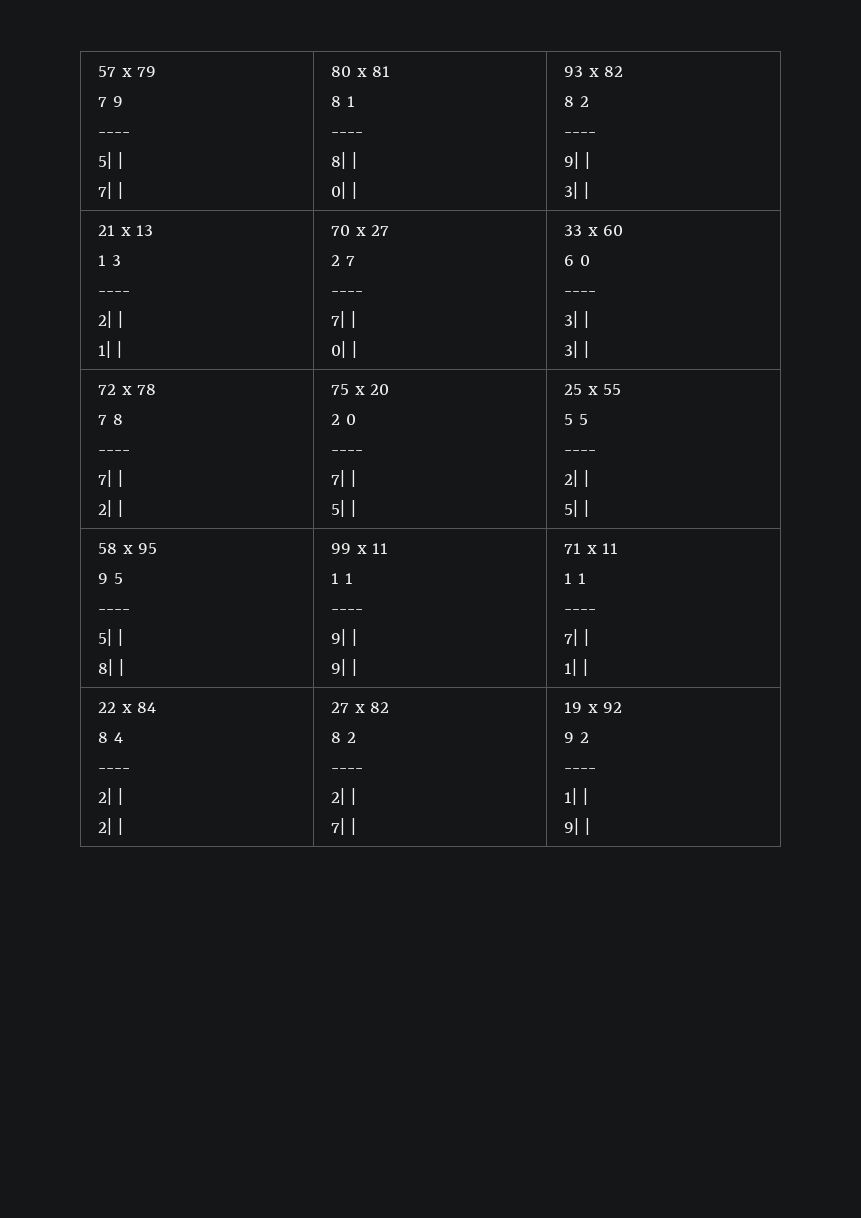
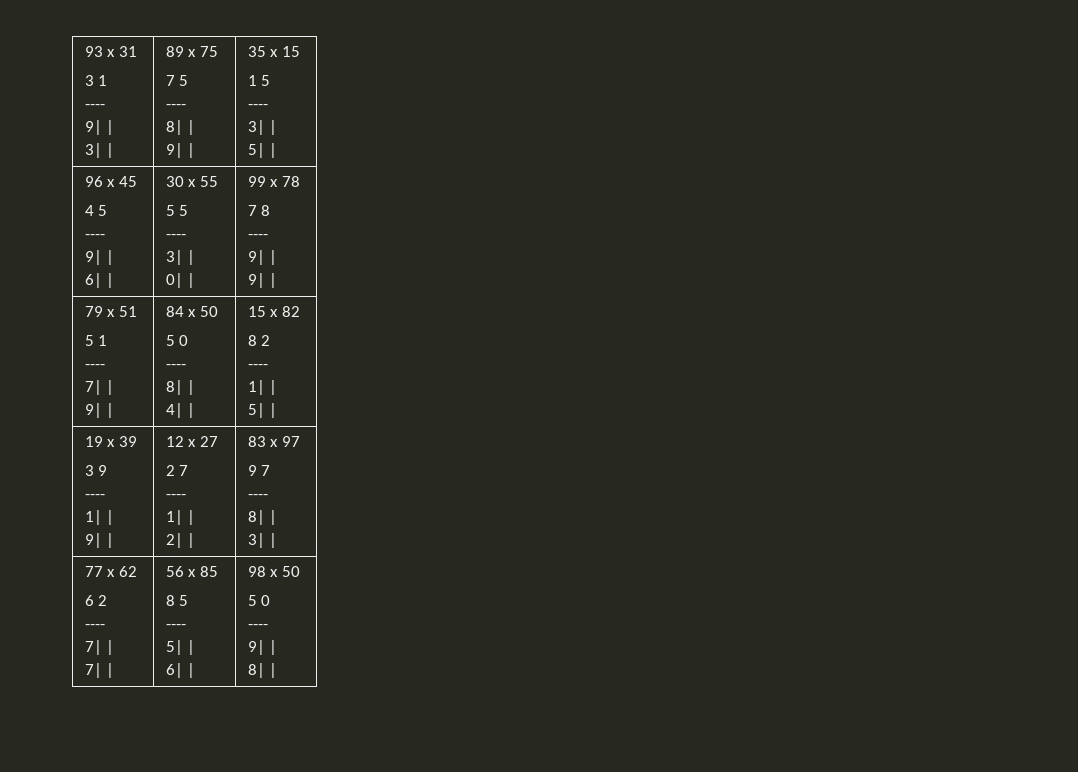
- 57 x 79
- 7 9
+ 93 x 31
+ 3 1
+ ----
+ 9| |
+ 3| | | 89 x 75
+ 7 5
+ ----
+ 8| |
+ 9| | | 35 x 15
+ 1 5
+ ----
+ 3| |
+ 5| |
+ 96 x 45
+ 4 5
+ ----
+ 9| |
+ 6| | | 30 x 55
+ 5 5
+ ----
+ 3| |
+ 0| | | 99 x 78
+ 7 8
+ ----
+ 9| |
+ 9| |
+ 79 x 51
+ 5 1
+ ----
+ 7| |
+ 9| | | 84 x 50
+ 5 0
+ ----
+ 8| |
+ 4| | | 15 x 82
+ 8 2
+ ----
+ 1| |
+ 5| |
+ 19 x 39
+ 3 9
+ ----
+ 1| |
+ 9| | | 12 x 27
+ 2 7
+ ----
+ 1| |
+ 2| | | 83 x 97
+ 9 7
+ ----
+ 8| |
+ 3| |
+ 77 x 62
+ 6 2
+ ----
+ 7| |
+ 7| | | 56 x 85
+ 8 5
  ----
  5| |
- 7| | | 80 x 81
- 8 1
- ----
- 8| |
- 0| | | 93 x 82
- 8 2
+ 6| | | 98 x 50
+ 5 0
  ----
  9| |
- 3| |
- 21 x 13
- 1 3
- ----
- 2| |
- 1| | | 70 x 27
- 2 7
- ----
- 7| |
- 0| | | 33 x 60
- 6 0
- ----
- 3| |
- 3| |
- 72 x 78
- 7 8
- ----
- 7| |
- 2| | | 75 x 20
- 2 0
- ----
- 7| |
- 5| | | 25 x 55
- 5 5
- ----
- 2| |
- 5| |
- 58 x 95
- 9 5
- ----
- 5| |
- 8| | | 99 x 11
- 1 1
- ----
- 9| |
- 9| | | 71 x 11
- 1 1
- ----
- 7| |
- 1| |
- 22 x 84
- 8 4
- ----
- 2| |
- 2| | | 27 x 82
- 8 2
- ----
- 2| |
- 7| | | 19 x 92
- 9 2
- ----
- 1| |
- 9| |
+ 8| |

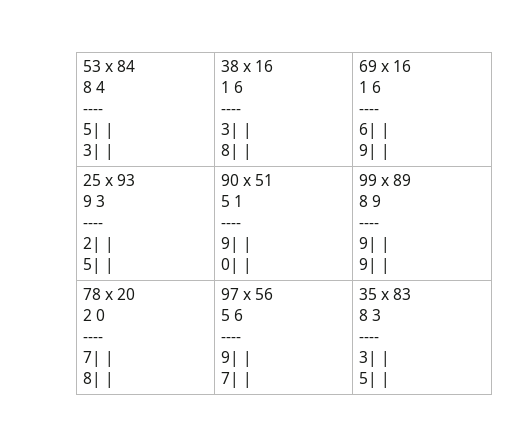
- 93 x 31
- 3 1
+ 53 x 84
+ 8 4
+ ----
+ 5| |
+ 3| | | 38 x 16
+ 1 6
+ ----
+ 3| |
+ 8| | | 69 x 16
+ 1 6
+ ----
+ 6| |
+ 9| |
+ 25 x 93
+ 9 3
+ ----
+ 2| |
+ 5| | | 90 x 51
+ 5 1
  ----
  9| |
- 3| | | 89 x 75
- 7 5
- ----
- 8| |
- 9| | | 35 x 15
- 1 5
- ----
- 3| |
- 5| |
- 96 x 45
- 4 5
- ----
- 9| |
- 6| | | 30 x 55
- 5 5
- ----
- 3| |
- 0| | | 99 x 78
- 7 8
+ 0| | | 99 x 89
+ 8 9
- 79 x 51
- 5 1
+ 78 x 20
+ 2 0
  ----
  7| |
- 9| | | 84 x 50
- 5 0
- ----
- 8| |
- 4| | | 15 x 82
- 8 2
- ----
- 1| |
- 5| |
- 19 x 39
- 3 9
- ----
- 1| |
- 9| | | 12 x 27
- 2 7
- ----
- 1| |
- 2| | | 83 x 97
- 9 7
- ----
- 8| |
- 3| |
- 77 x 62
- 6 2
- ----
- 7| |
- 7| | | 56 x 85
- 8 5
- ----
- 5| |
- 6| | | 98 x 50
- 5 0
+ 8| | | 97 x 56
+ 5 6
  ----
  9| |
- 8| |
+ 7| | | 35 x 83
+ 8 3
+ ----
+ 3| |
+ 5| |

